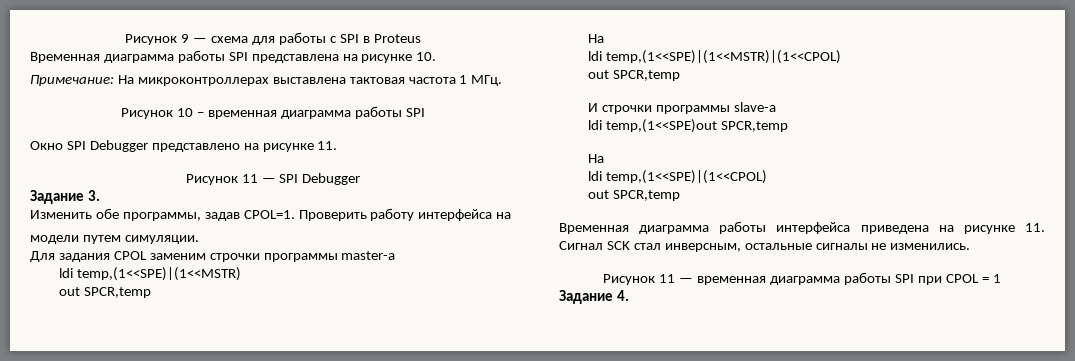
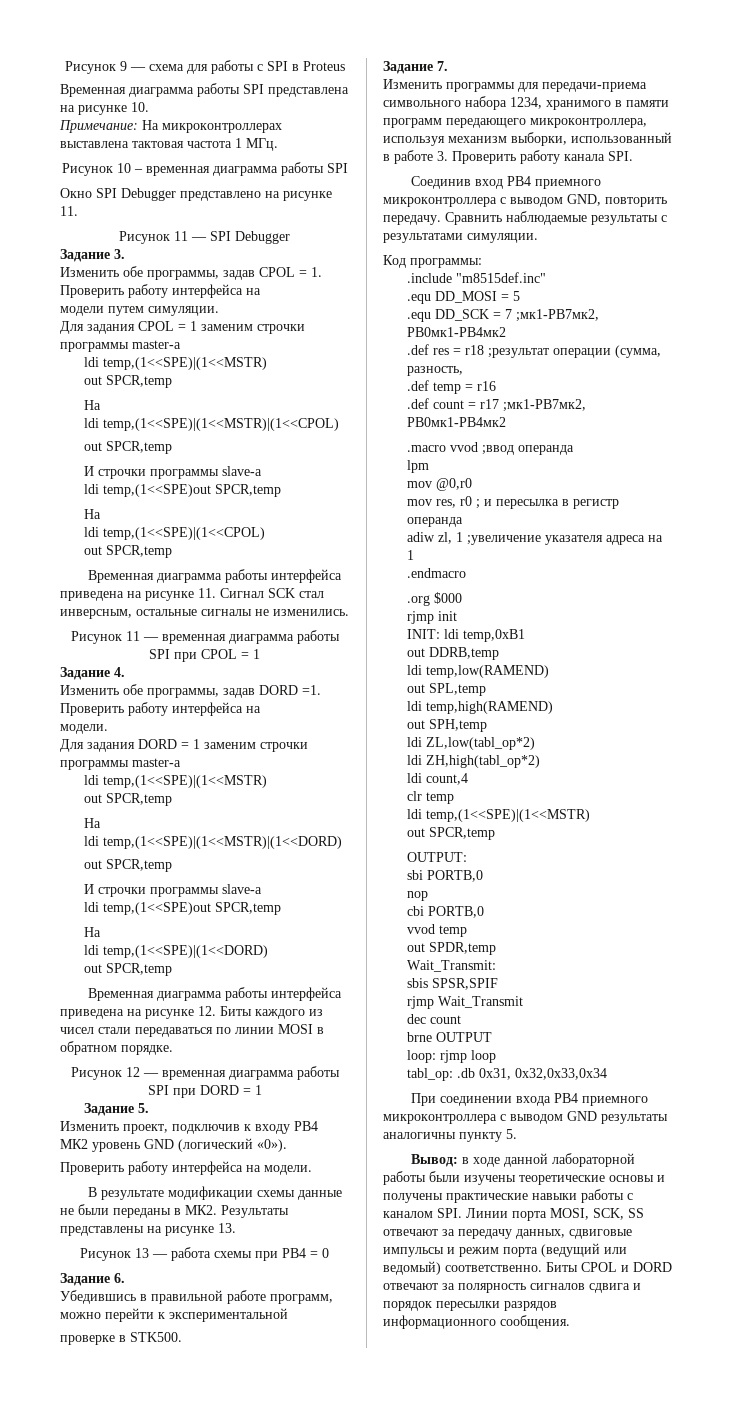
- Изменить обе программы, задав CPOL=1. Проверить работу интерфейса на
+ Изменить обе программы, задав CPOL = 1. Проверить работу интерфейса на
- Для задания CPOL заменим строчки программы master-а
+ Для задания CPOL = 1 заменим строчки программы master-а
+ Изменить обе программы, задав DORD =1. Проверить работу интерфейса на
+ модели.
+ Для задания DORD = 1 заменим строчки программы master-а
+ ldi temp,(1<<SPE)|(1<<MSTR)
+ out SPCR,temp
+ На
+ ldi temp,(1<<SPE)|(1<<MSTR)|(1<<DORD)
+ out SPCR,temp
+ И строчки программы slave-a
+ ldi temp,(1<<SPE)out SPCR,temp
+ На
+ ldi temp,(1<<SPE)|(1<<DORD)
+ out SPCR,temp
+ Временная диаграмма работы интерфейса приведена на рисунке 12. Биты каждого из чисел стали передаваться по линии MOSI в обратном порядке.
+ Рисунок 12 — временная диаграмма работы SPI при DORD = 1
+ Задание 5.
+ Изменить проект, подключив к входу PB4 МК2 уровень GND (логический «0»).
+ Проверить работу интерфейса на модели.
+ В результате модификации схемы данные не были переданы в МК2. Результаты представлены на рисунке 13.
+ Рисунок 13 — работа схемы при PB4 = 0
+ Задание 6.
+ Убедившись в правильной работе программ, можно перейти к экспериментальной
+ проверке в STK500.
+ Задание 7.
+ Изменить программы для передачи-приема символьного набора 1234, хранимого в памяти программ передающего микроконтроллера, используя механизм выборки, использованный в работе 3. Проверить работу канала SPI.
+ Соединив вход PB4 приемного микроконтроллера с выводом GND, повторить передачу. Сравнить наблюдаемые результаты с результатами симуляции.
+ Код программы:
+ .include "m8515def.inc"
+ .equ DD_MOSI = 5
+ .equ DD_SCK = 7 ;мк1-PB7мк2, PB0мк1-PB4мк2
+ .def res = r18 ;результат операции (сумма, разность,
+ .def temp = r16
+ .def count = r17 ;мк1-PB7мк2, PB0мк1-PB4мк2
+ .macro vvod ;ввод операнда
+ lpm
+ mov @0,r0
+ mov res, r0 ; и пересылка в регистр операнда
+ adiw zl, 1 ;увеличение указателя адреса на 1
+ .endmacro
+ .org $000
+ rjmp init
+ INIT: ldi temp,0xB1
+ out DDRB,temp
+ ldi temp,low(RAMEND)
+ out SPL,temp
+ ldi temp,high(RAMEND)
+ out SPH,temp
+ ldi ZL,low(tabl_op*2)
+ ldi ZH,high(tabl_op*2)
+ ldi count,4
+ clr temp
+ ldi temp,(1<<SPE)|(1<<MSTR)
+ out SPCR,temp
+ OUTPUT:
+ sbi PORTB,0
+ nop
+ cbi PORTB,0
+ vvod temp
+ out SPDR,temp
+ Wait_Transmit:
+ sbis SPSR,SPIF
+ rjmp Wait_Transmit
+ dec count
+ brne OUTPUT
+ loop: rjmp loop
+ tabl_op: .db 0x31, 0x32,0x33,0x34
+ При соединении входа PB4 приемного микроконтроллера с выводом GND результаты аналогичны пункту 5.
+ Вывод: в ходе данной лабораторной работы были изучены теоретические основы и получены практические навыки работы с каналом SPI. Линии порта MOSI, SCK, SS отвечают за передачу данных, сдвиговые импульсы и режим порта (ведущий или ведомый) соответственно. Биты CPOL и DORD отвечают за полярность сигналов сдвига и порядок пересылки разрядов информационного сообщения.

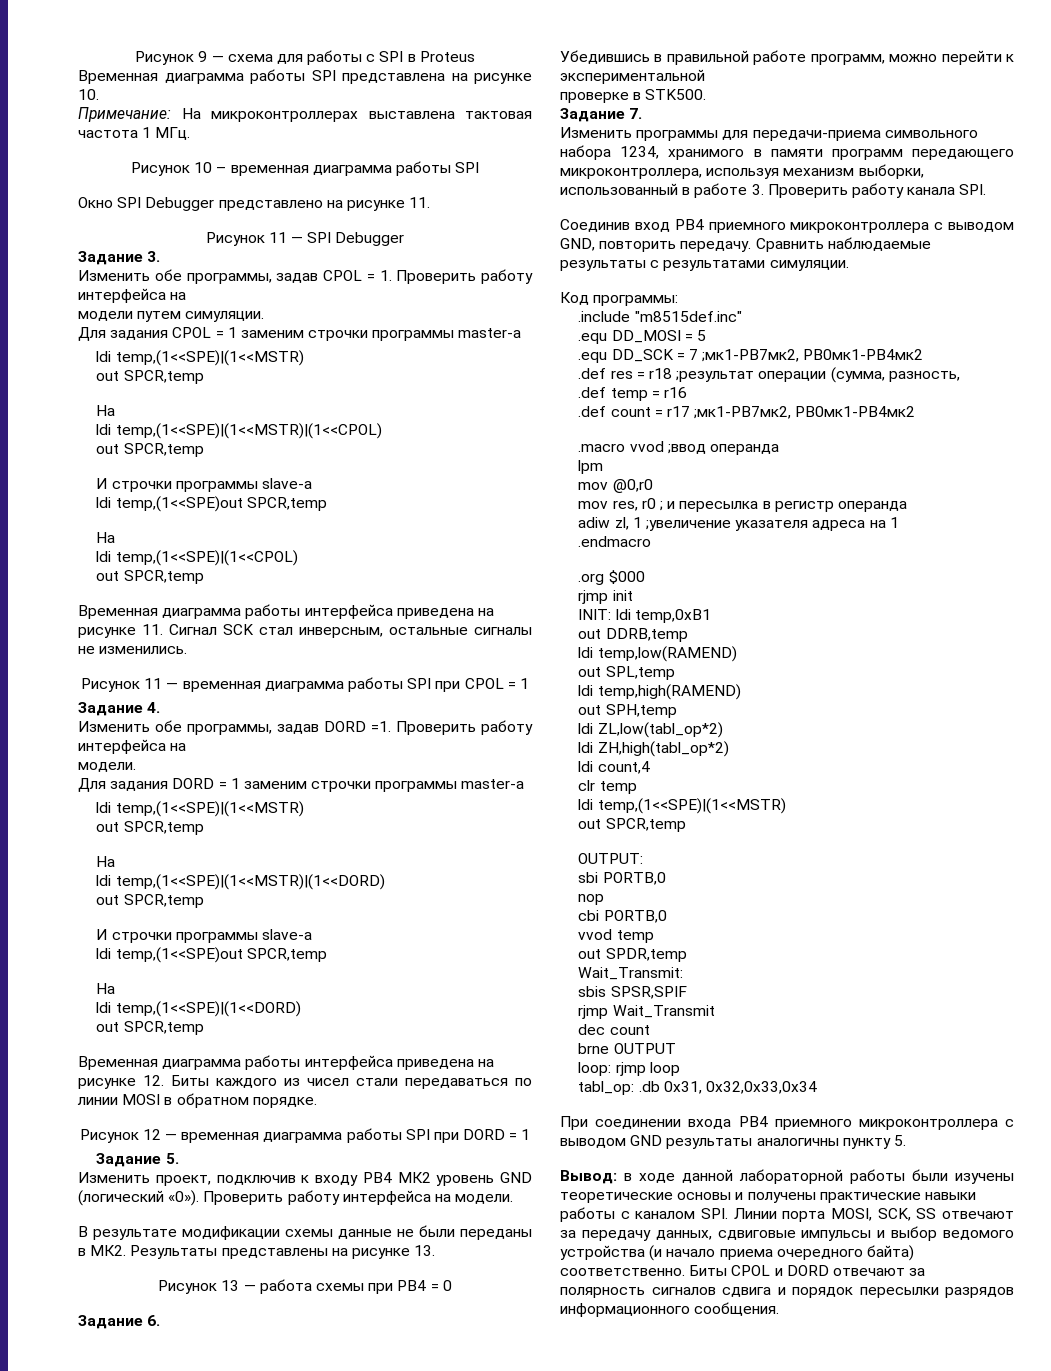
- Изменить проект, подключив к входу PB4 МК2 уровень GND (логический «0»).
- Проверить работу интерфейса на модели.
+ Изменить проект, подключив к входу PB4 МК2 уровень GND (логический «0»). Проверить работу интерфейса на модели.
- Вывод: в ходе данной лабораторной работы были изучены теоретические основы и получены практические навыки работы с каналом SPI. Линии порта MOSI, SCK, SS отвечают за передачу данных, сдвиговые импульсы и режим порта (ведущий или ведомый) соответственно.
+ Вывод: в ходе данной лабораторной работы были изучены теоретические основы и получены практические навыки работы с каналом SPI. Линии порта MOSI, SCK, SS отвечают за передачу данных, сдвиговые импульсы и выбор ведомого устройства (и начало приема очередного байта) соответственно.

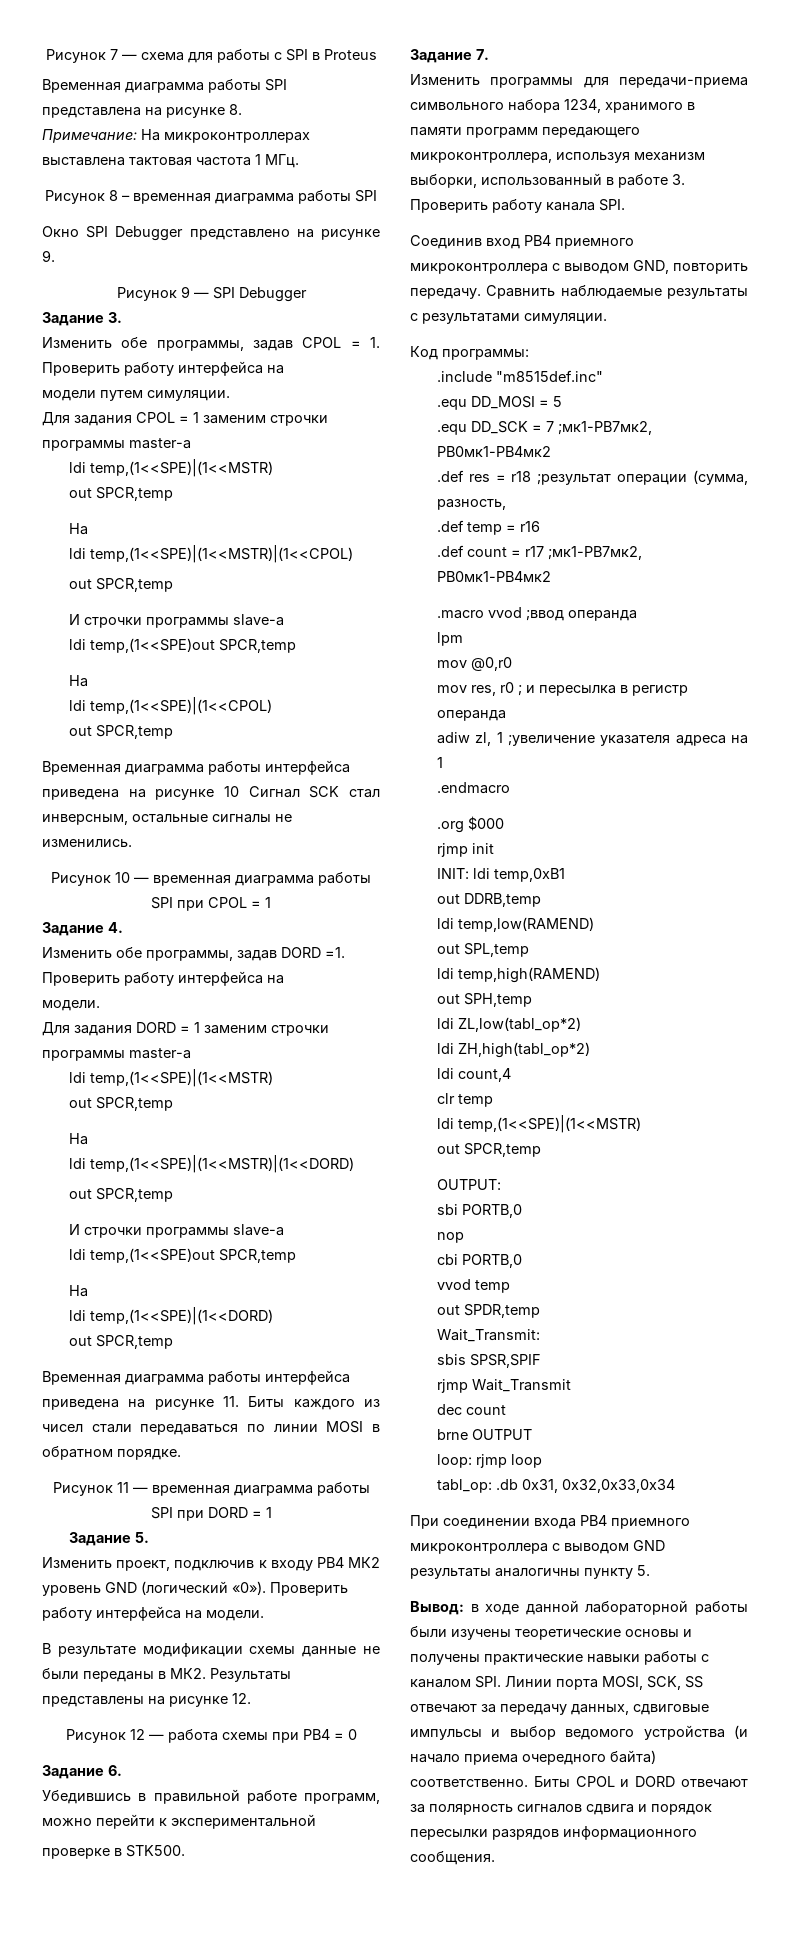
- Рисунок 9 — схема для работы с SPI в Proteus
+ Рисунок 7 — схема для работы с SPI в Proteus
- Временная диаграмма работы SPI представлена на рисунке 10.
+ Временная диаграмма работы SPI представлена на рисунке 8.
- Рисунок 10 – временная диаграмма работы SPI
+ Рисунок 8 – временная диаграмма работы SPI
- Окно SPI Debugger представлено на рисунке 11.
- Рисунок 11 — SPI Debugger
+ Окно SPI Debugger представлено на рисунке 9.
+ Рисунок 9 — SPI Debugger
- Временная диаграмма работы интерфейса приведена на рисунке 11. Сигнал SCK стал инверсным, остальные сигналы не изменились.
+ Временная диаграмма работы интерфейса приведена на рисунке 10 Сигнал SCK стал инверсным, остальные сигналы не изменились.
- Рисунок 11 — временная диаграмма работы SPI при CPOL = 1
+ Рисунок 10 — временная диаграмма работы SPI при CPOL = 1
- Временная диаграмма работы интерфейса приведена на рисунке 12. Биты каждого из чисел стали передаваться по линии MOSI в обратном порядке.
+ Временная диаграмма работы интерфейса приведена на рисунке 11. Биты каждого из чисел стали передаваться по линии MOSI в обратном порядке.
- Рисунок 12 — временная диаграмма работы SPI при DORD = 1
+ Рисунок 11 — временная диаграмма работы SPI при DORD = 1
- В результате модификации схемы данные не были переданы в МК2. Результаты представлены на рисунке 13.
- Рисунок 13 — работа схемы при PB4 = 0
+ В результате модификации схемы данные не были переданы в МК2. Результаты представлены на рисунке 12.
+ Рисунок 12 — работа схемы при PB4 = 0

